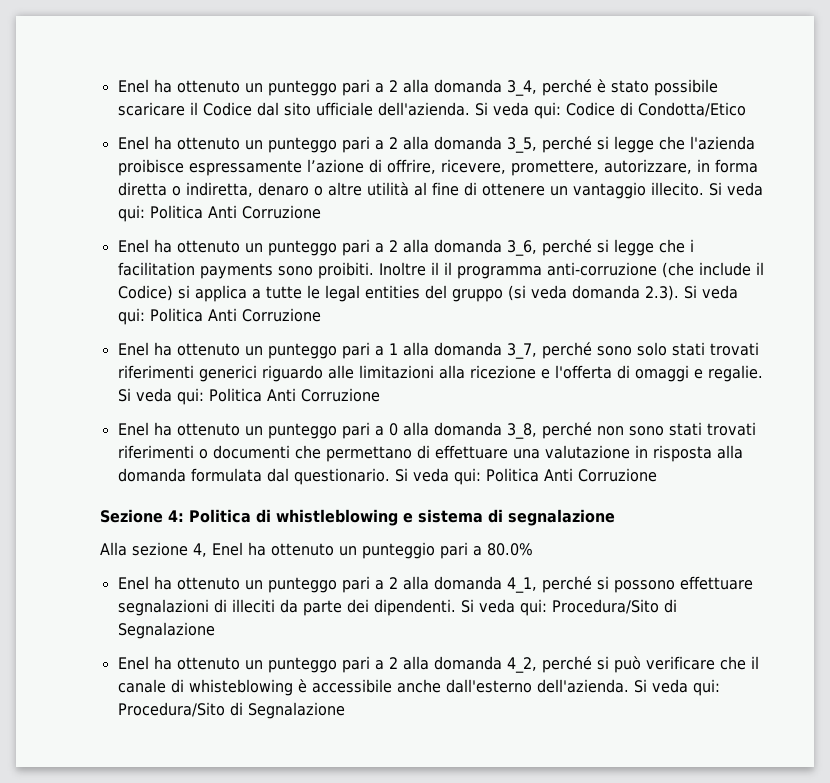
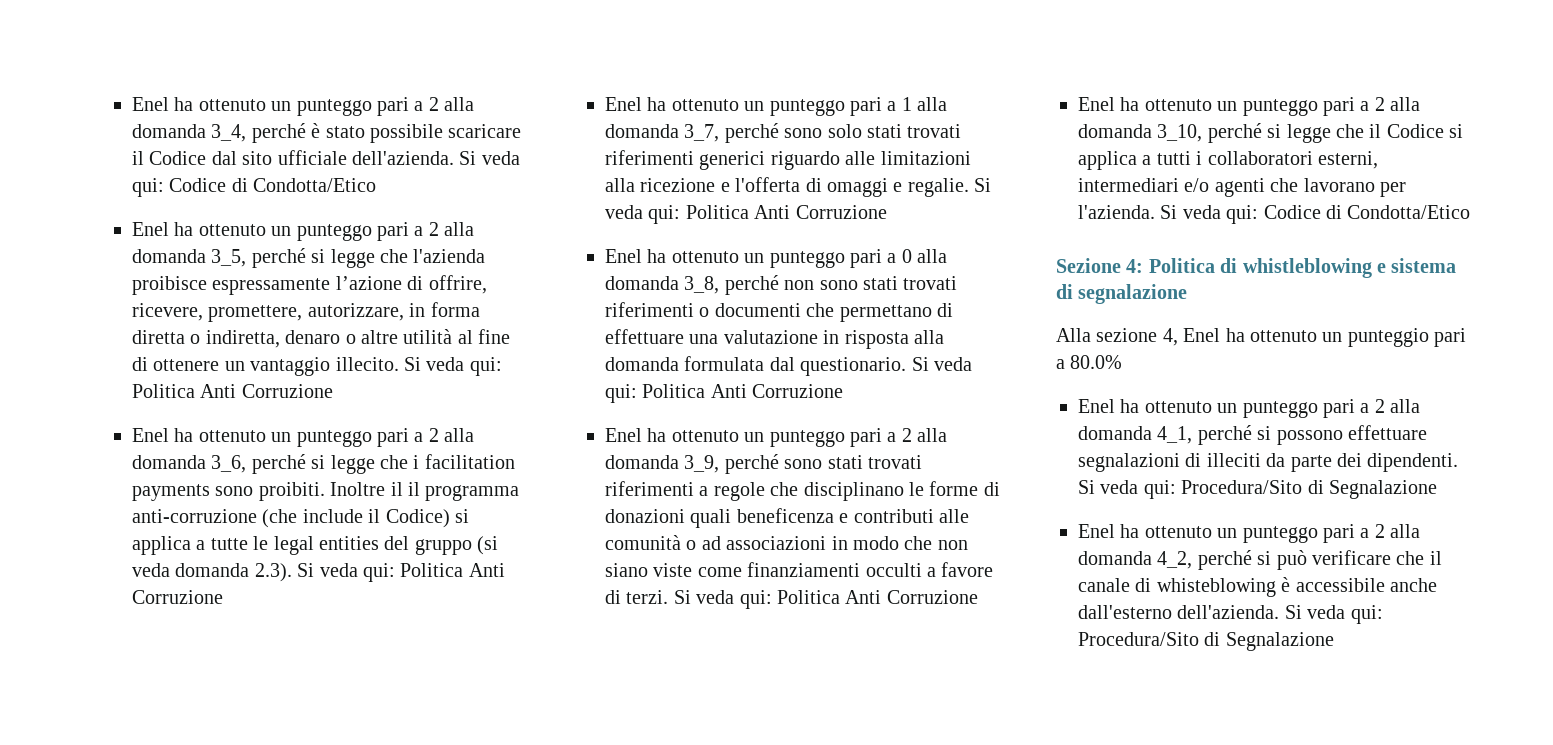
+ Enel ha ottenuto un punteggo pari a 2 alla domanda 3_9, perché sono stati trovati riferimenti a regole che disciplinano le forme di donazioni quali beneficenza e contributi alle comunità o ad associazioni in modo che non siano viste come finanziamenti occulti a favore di terzi. Si veda qui: Politica Anti Corruzione
+ Enel ha ottenuto un punteggo pari a 2 alla domanda 3_10, perché si legge che il Codice si applica a tutti i collaboratori esterni, intermediari e/o agenti che lavorano per l'azienda. Si veda qui: Codice di Condotta/Etico

